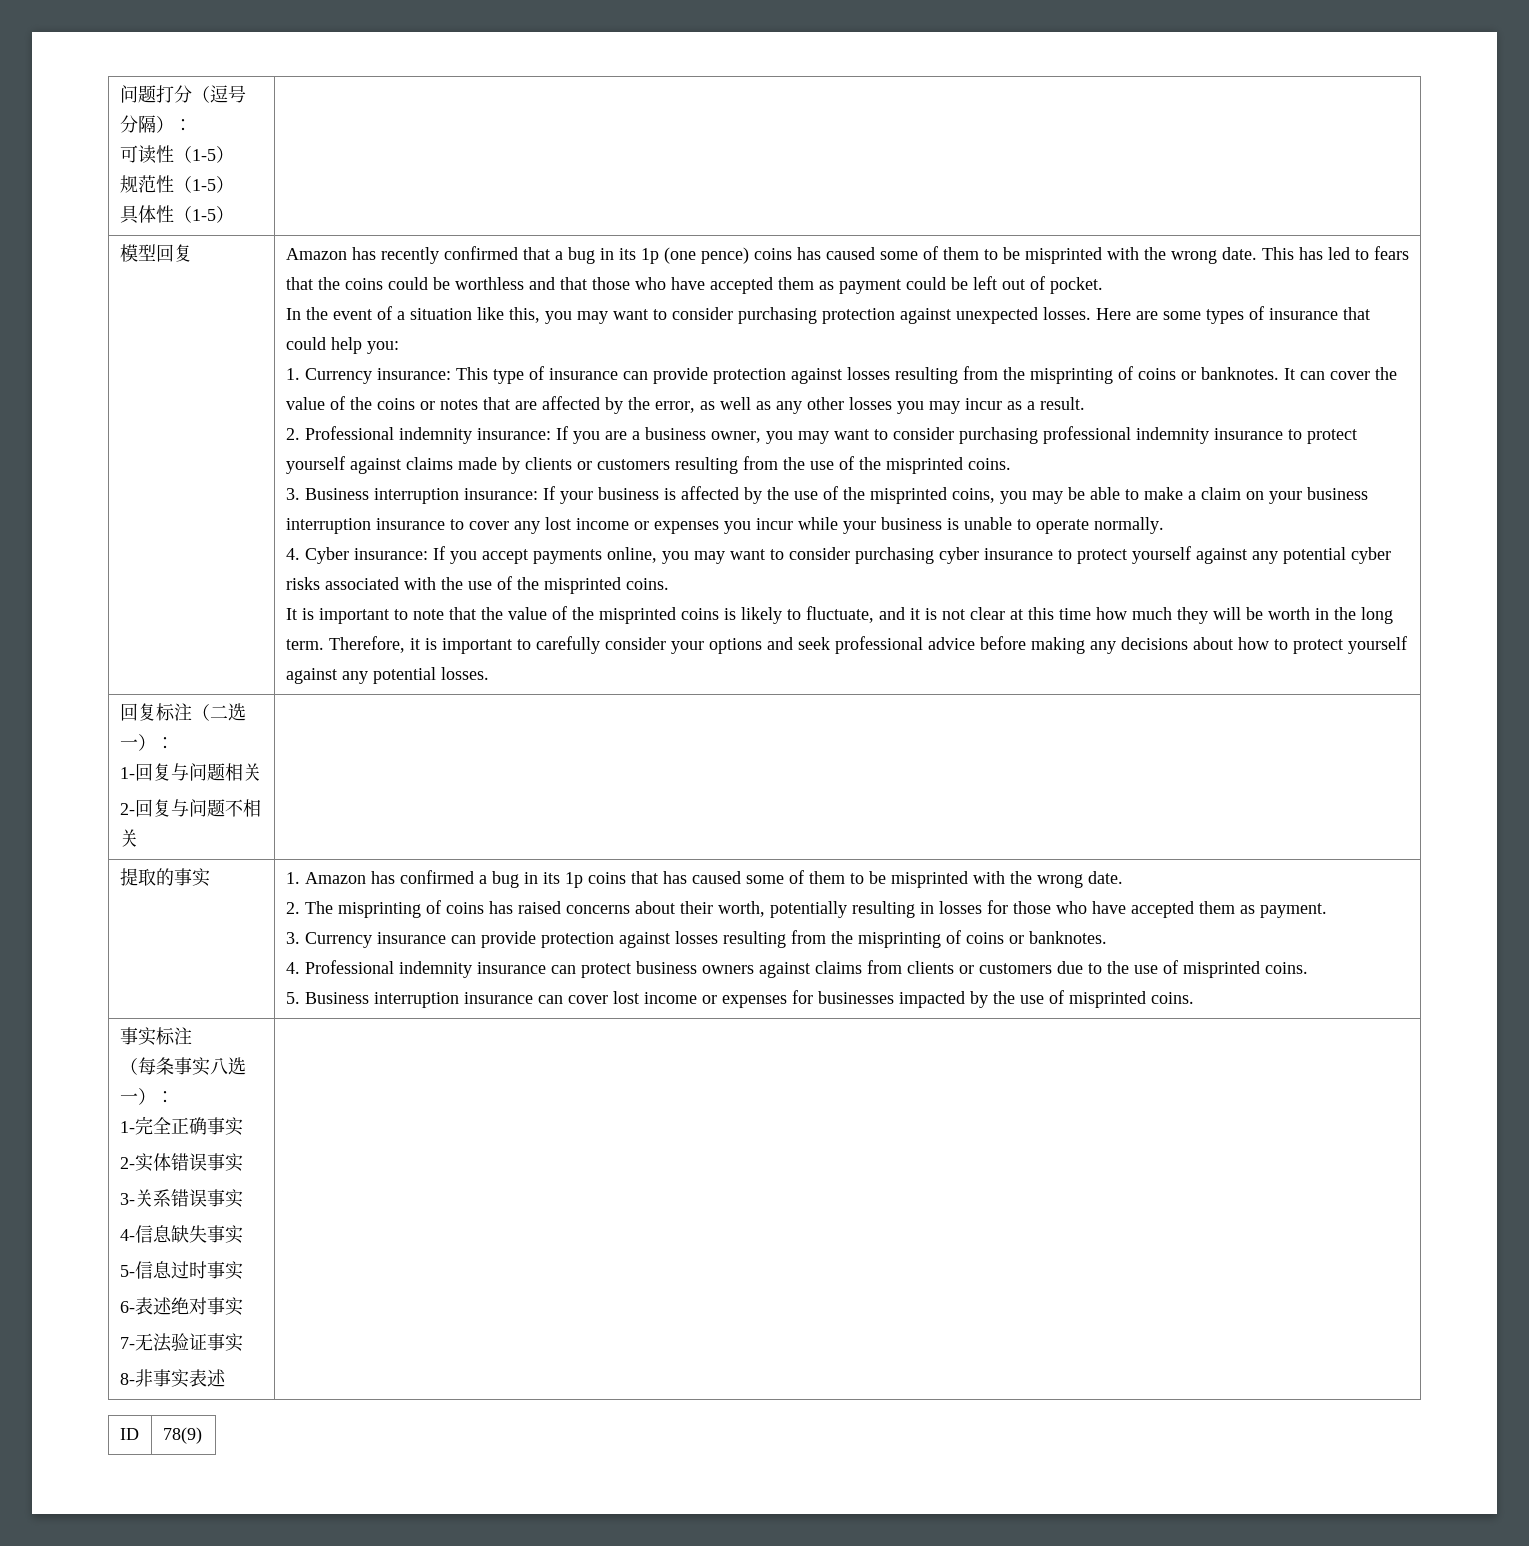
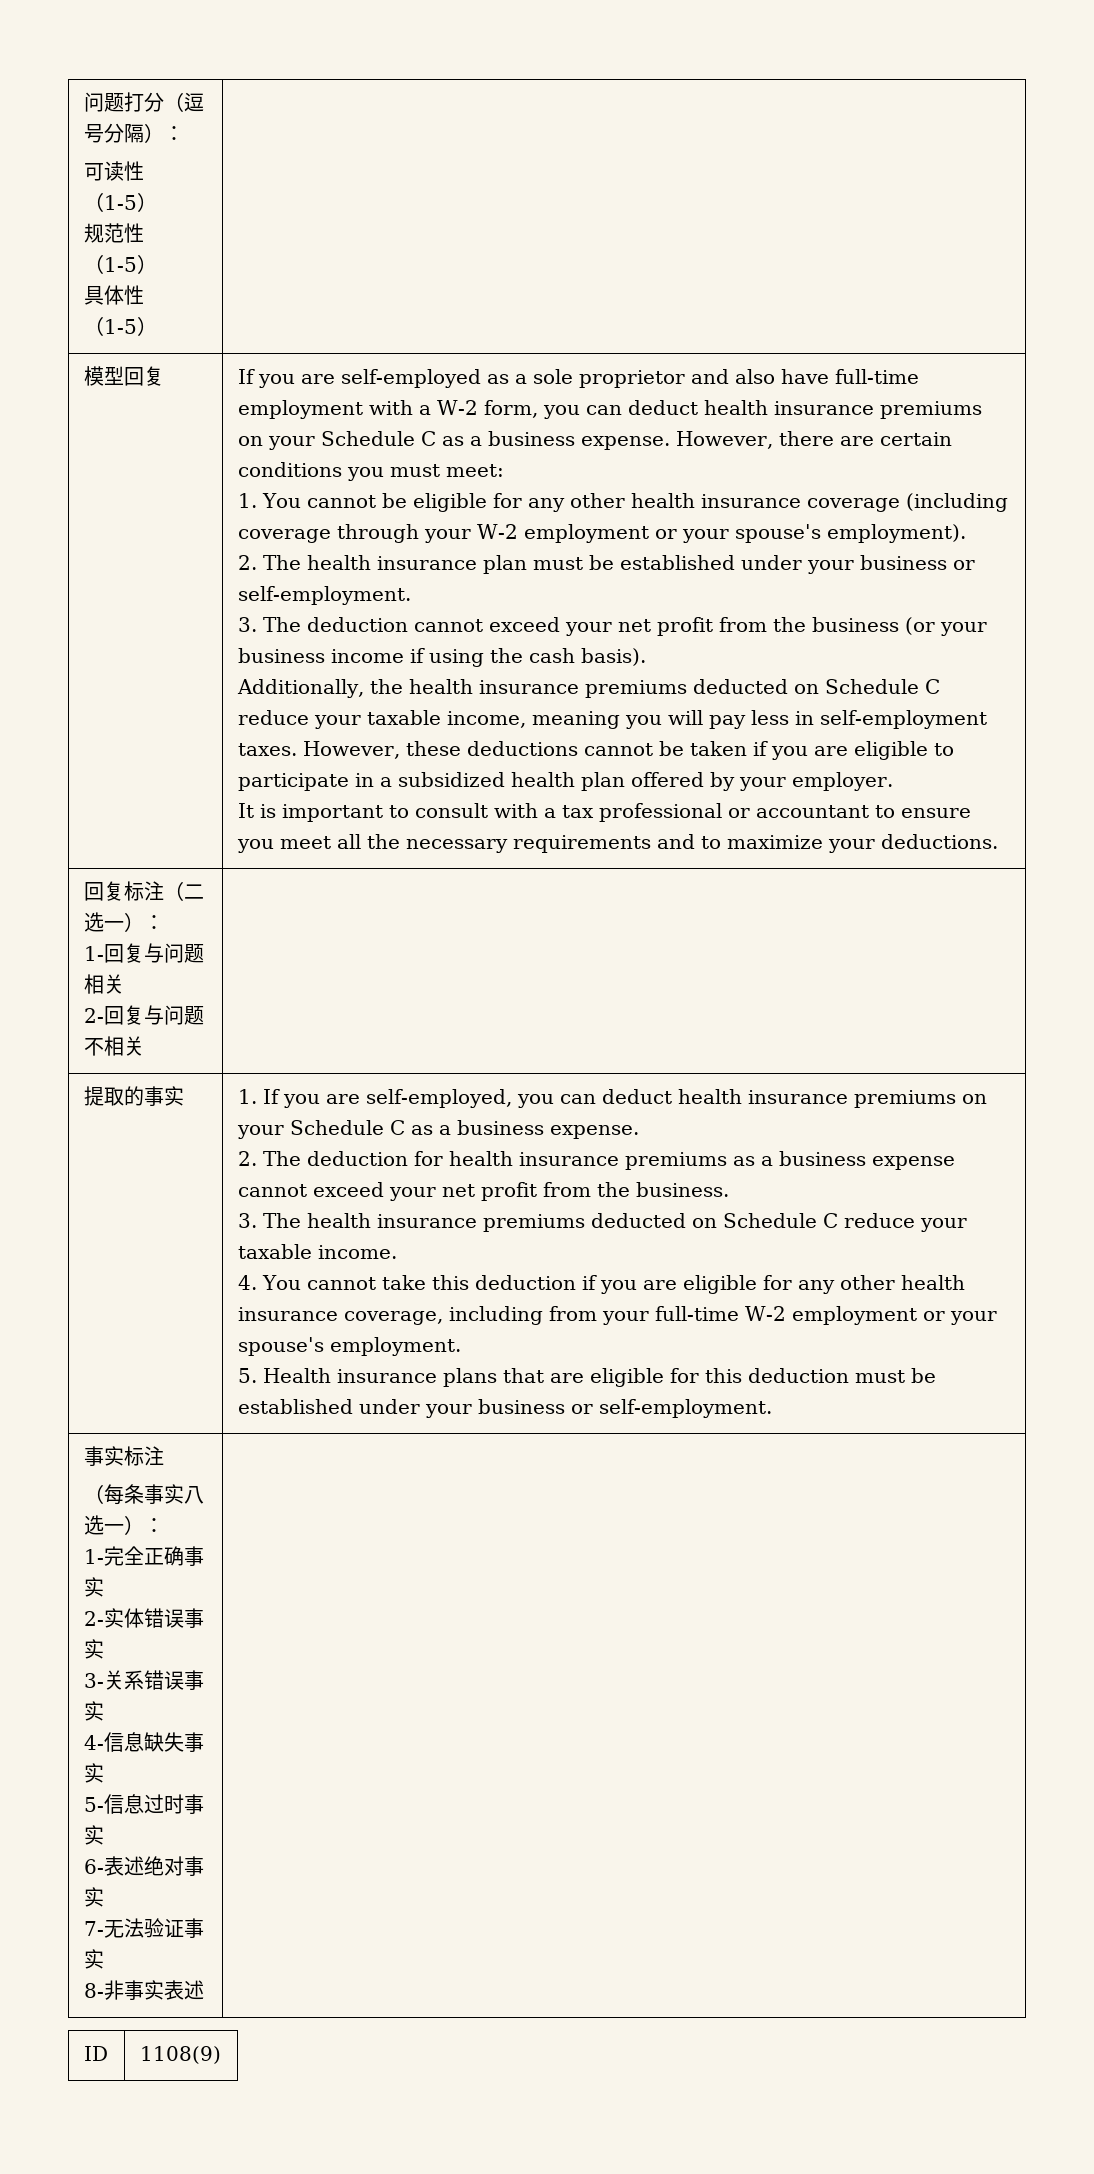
- Amazon has recently confirmed that a bug in its 1p (one pence) coins has caused some of them to be misprinted with the wrong date. This has led to fears that the coins could be worthless and that those who have accepted them as payment could be left out of pocket.
- In the event of a situation like this, you may want to consider purchasing protection against unexpected losses. Here are some types of insurance that could help you:
- 1. Currency insurance: This type of insurance can provide protection against losses resulting from the misprinting of coins or banknotes. It can cover the value of the coins or notes that are affected by the error, as well as any other losses you may incur as a result.
- 2. Professional indemnity insurance: If you are a business owner, you may want to consider purchasing professional indemnity insurance to protect yourself against claims made by clients or customers resulting from the use of the misprinted coins.
- 3. Business interruption insurance: If your business is affected by the use of the misprinted coins, you may be able to make a claim on your business interruption insurance to cover any lost income or expenses you incur while your business is unable to operate normally.
- 4. Cyber insurance: If you accept payments online, you may want to consider purchasing cyber insurance to protect yourself against any potential cyber risks associated with the use of the misprinted coins.
- It is important to note that the value of the misprinted coins is likely to fluctuate, and it is not clear at this time how much they will be worth in the long term. Therefore, it is important to carefully consider your options and seek professional advice before making any decisions about how to protect yourself against any potential losses.
+ If you are self-employed as a sole proprietor and also have full-time employment with a W-2 form, you can deduct health insurance premiums on your Schedule C as a business expense. However, there are certain conditions you must meet:
+ 1. You cannot be eligible for any other health insurance coverage (including coverage through your W-2 employment or your spouse's employment).
+ 2. The health insurance plan must be established under your business or self-employment.
+ 3. The deduction cannot exceed your net profit from the business (or your business income if using the cash basis).
+ Additionally, the health insurance premiums deducted on Schedule C reduce your taxable income, meaning you will pay less in self-employment taxes. However, these deductions cannot be taken if you are eligible to participate in a subsidized health plan offered by your employer.
+ It is important to consult with a tax professional or accountant to ensure you meet all the necessary requirements and to maximize your deductions.
- 1. Amazon has confirmed a bug in its 1p coins that has caused some of them to be misprinted with the wrong date.
- 2. The misprinting of coins has raised concerns about their worth, potentially resulting in losses for those who have accepted them as payment.
- 3. Currency insurance can provide protection against losses resulting from the misprinting of coins or banknotes.
- 4. Professional indemnity insurance can protect business owners against claims from clients or customers due to the use of misprinted coins.
- 5. Business interruption insurance can cover lost income or expenses for businesses impacted by the use of misprinted coins.
+ 1. If you are self-employed, you can deduct health insurance premiums on your Schedule C as a business expense.
+ 2. The deduction for health insurance premiums as a business expense cannot exceed your net profit from the business.
+ 3. The health insurance premiums deducted on Schedule C reduce your taxable income.
+ 4. You cannot take this deduction if you are eligible for any other health insurance coverage, including from your full-time W-2 employment or your spouse's employment.
+ 5. Health insurance plans that are eligible for this deduction must be established under your business or self-employment.
- ID | 78(9)
+ ID | 1108(9)

